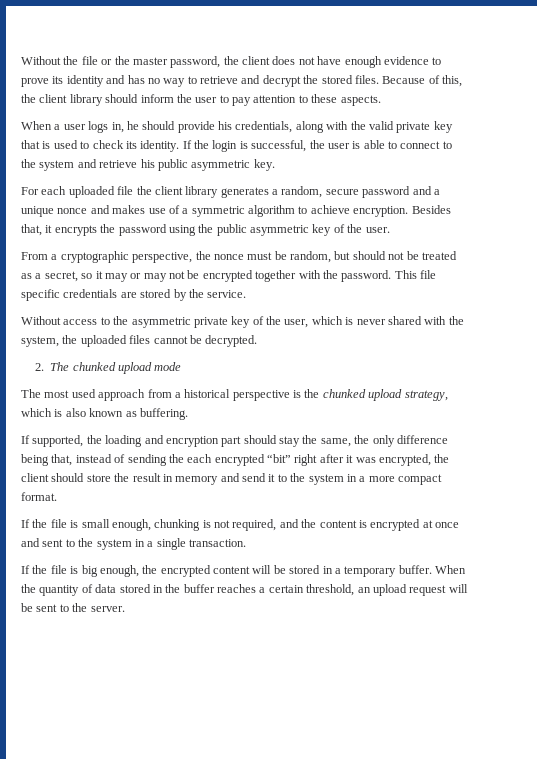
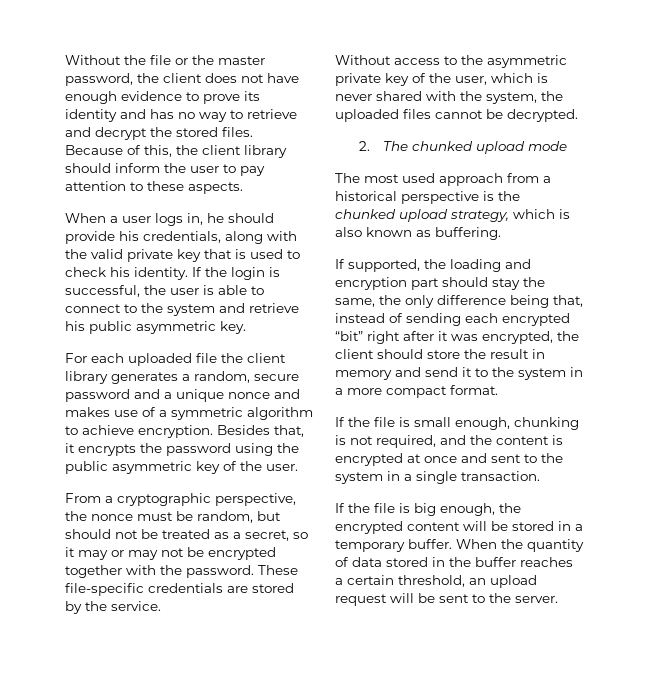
- When a user logs in, he should provide his credentials, along with the valid private key that is used to check its identity.
+ When a user logs in, he should provide his credentials, along with the valid private key that is used to check his identity.
- This file specific credentials are stored by the service.
+ These file-specific credentials are stored by the service.
- If supported, the loading and encryption part should stay the same, the only difference being that, instead of sending the each encrypted “bit” right after it was encrypted, the client should store the result in memory and send it to the system in a more compact format.
+ If supported, the loading and encryption part should stay the same, the only difference being that, instead of sending each encrypted “bit” right after it was encrypted, the client should store the result in memory and send it to the system in a more compact format.

